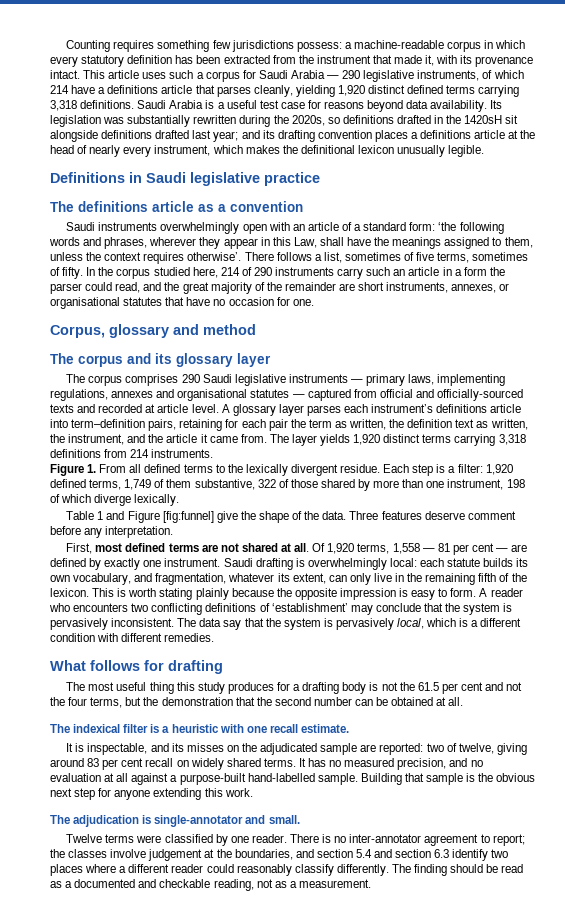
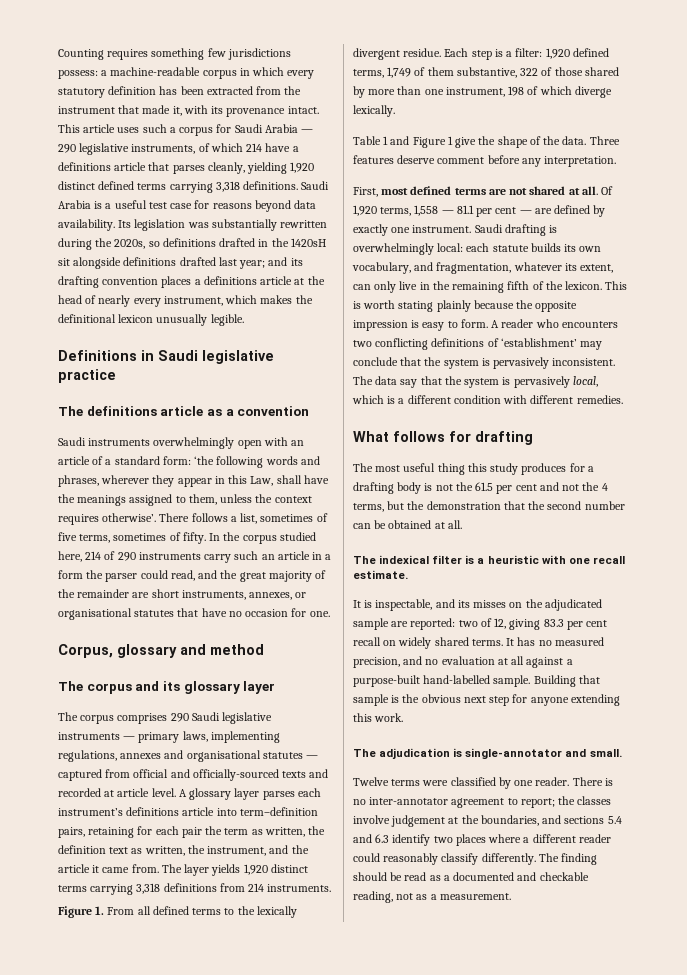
- Table 1 and Figure [fig:funnel] give the shape of the data.
+ Table 1 and Figure 1 give the shape of the data.
- Of 1,920 terms, 1,558 — 81 per cent — are defined by exactly one instrument.
+ Of 1,920 terms, 1,558 — 81.1 per cent — are defined by exactly one instrument.
- The most useful thing this study produces for a drafting body is not the 61.5 per cent and not the four terms, but the demonstration that the second number can be obtained at all.
+ The most useful thing this study produces for a drafting body is not the 61.5 per cent and not the 4 terms, but the demonstration that the second number can be obtained at all.
- It is inspectable, and its misses on the adjudicated sample are reported: two of twelve, giving around 83 per cent recall on widely shared terms.
+ It is inspectable, and its misses on the adjudicated sample are reported: two of 12, giving 83.3 per cent recall on widely shared terms.
- There is no inter-annotator agreement to report; the classes involve judgement at the boundaries, and section 5.4 and section 6.3 identify two places where a different reader could reasonably classify differently.
+ There is no inter-annotator agreement to report; the classes involve judgement at the boundaries, and sections 5.4 and 6.3 identify two places where a different reader could reasonably classify differently.

